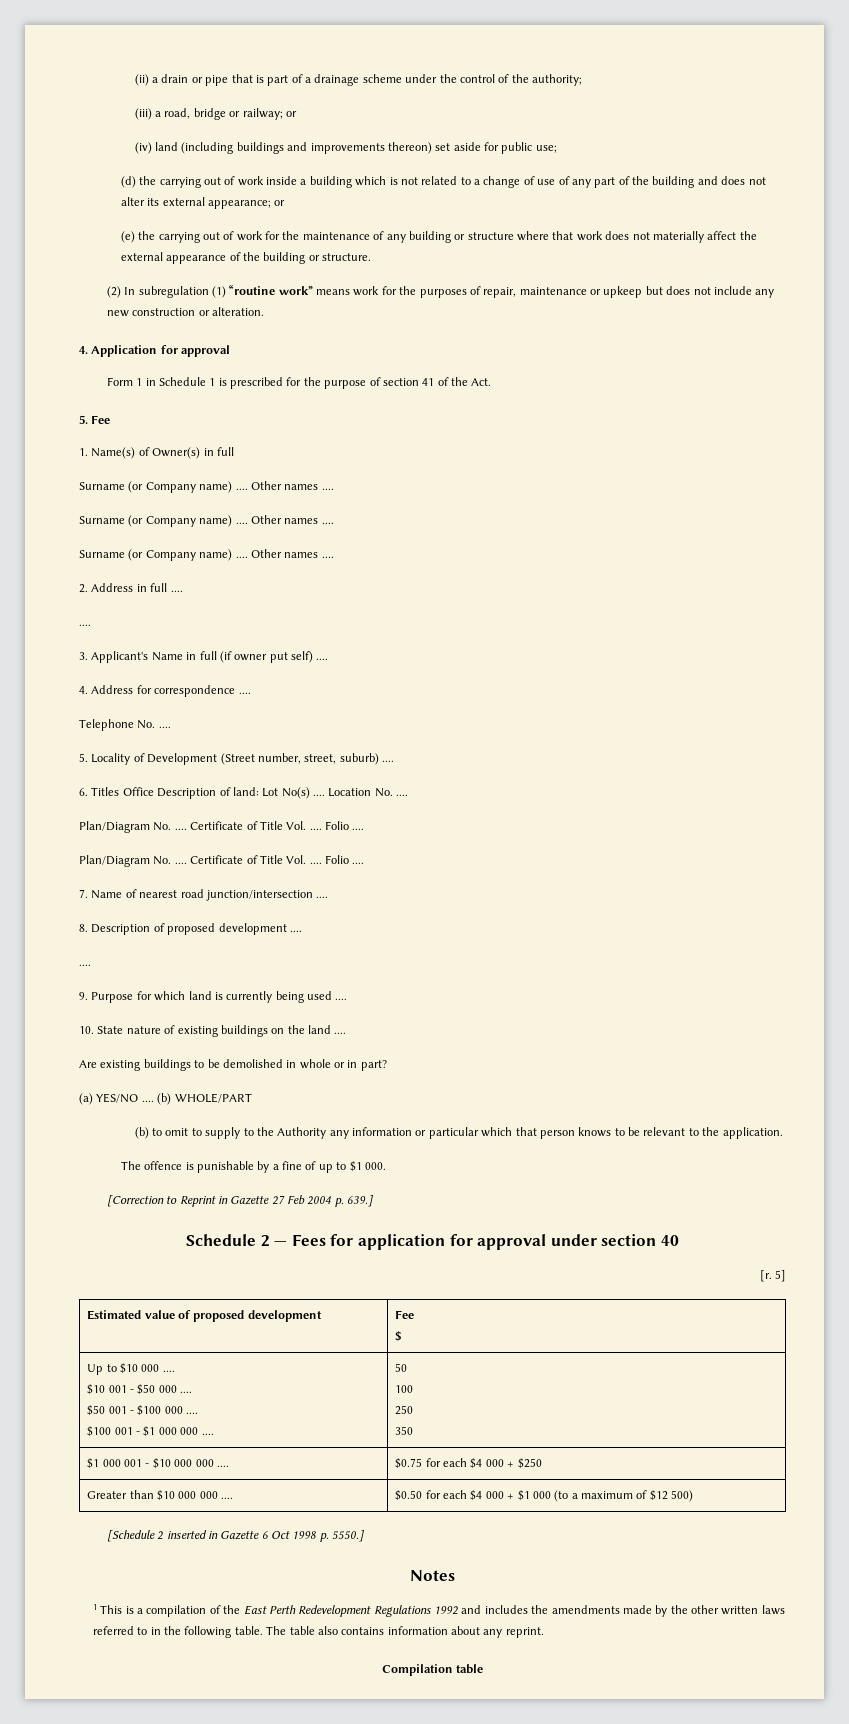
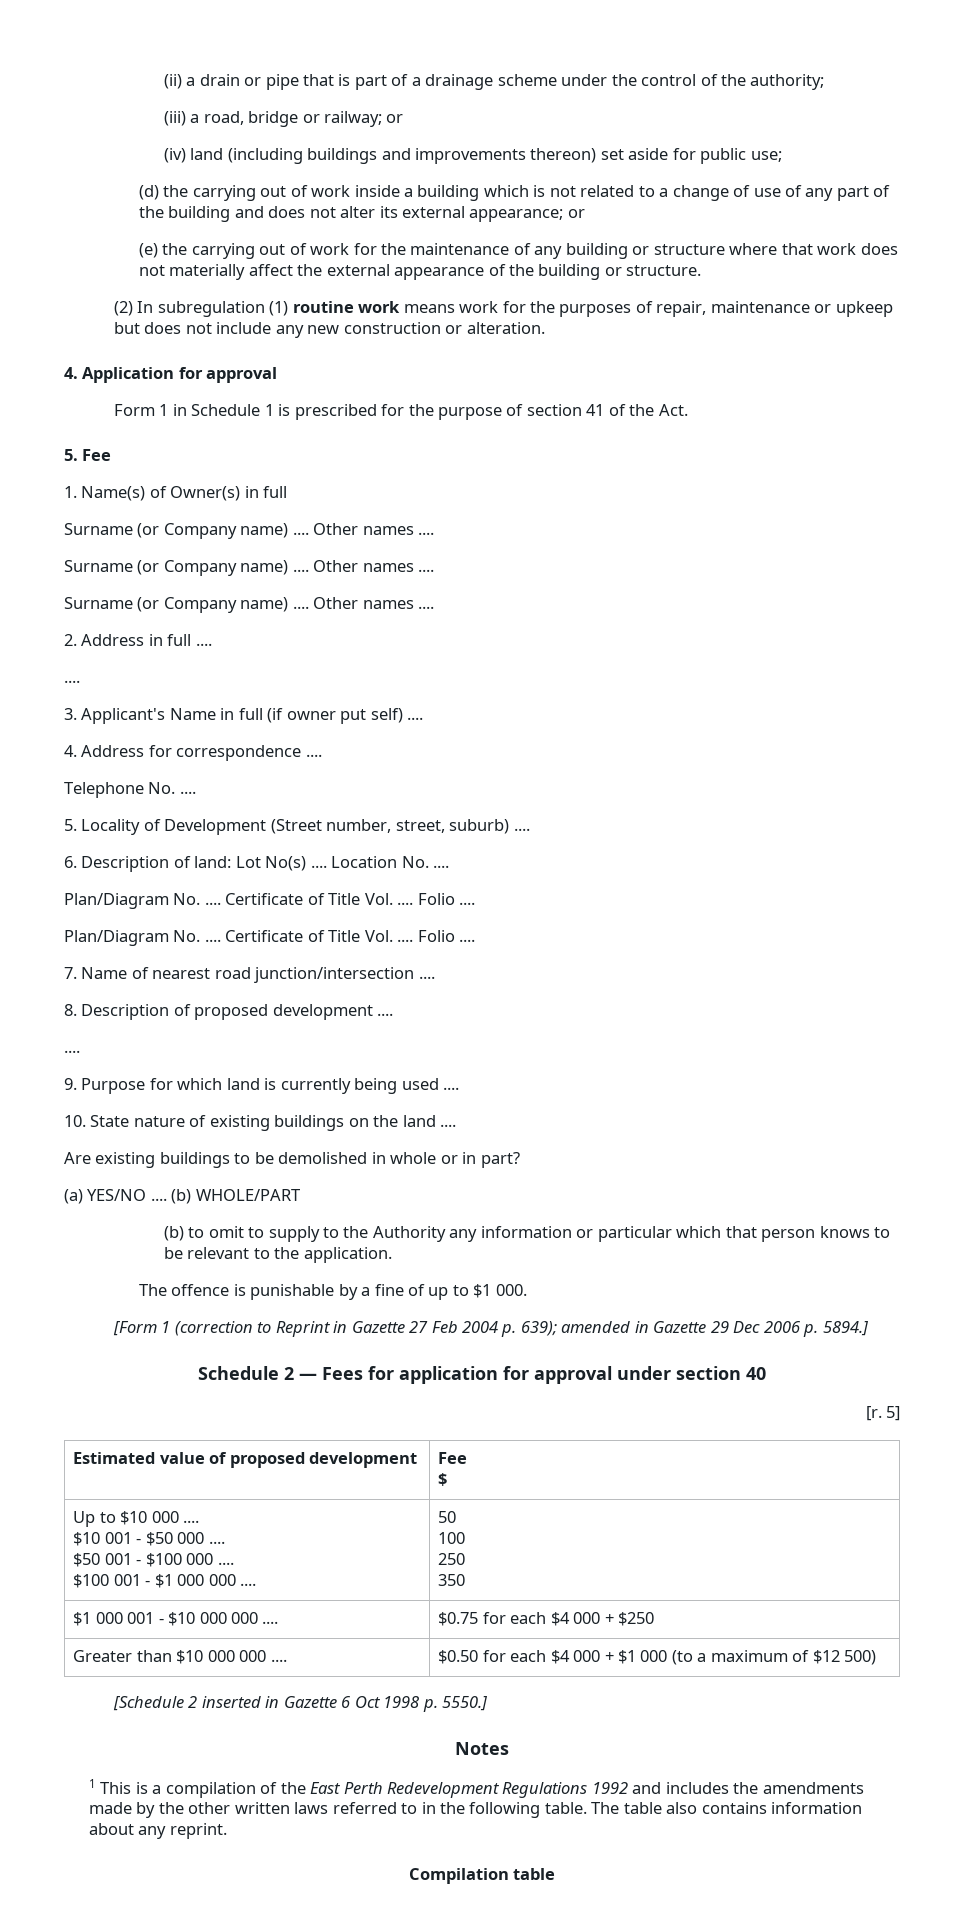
- (2) In subregulation (1) “routine work” means work for the purposes of repair, maintenance or upkeep but does not include any new construction or alteration.
+ (2) In subregulation (1) routine work means work for the purposes of repair, maintenance or upkeep but does not include any new construction or alteration.
- 6. Titles Office Description of land: Lot No(s) ....
+ 6. Description of land: Lot No(s) ....
- [Correction to Reprint in Gazette 27 Feb 2004 p. 639.]
+ [Form 1 (correction to Reprint in Gazette 27 Feb 2004 p. 639); amended in Gazette 29 Dec 2006 p. 5894.]

